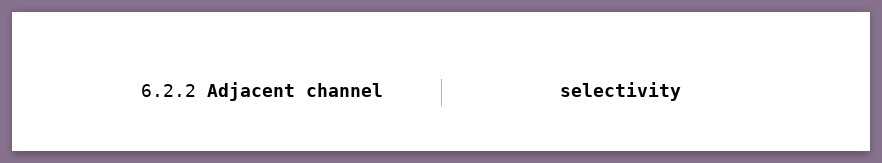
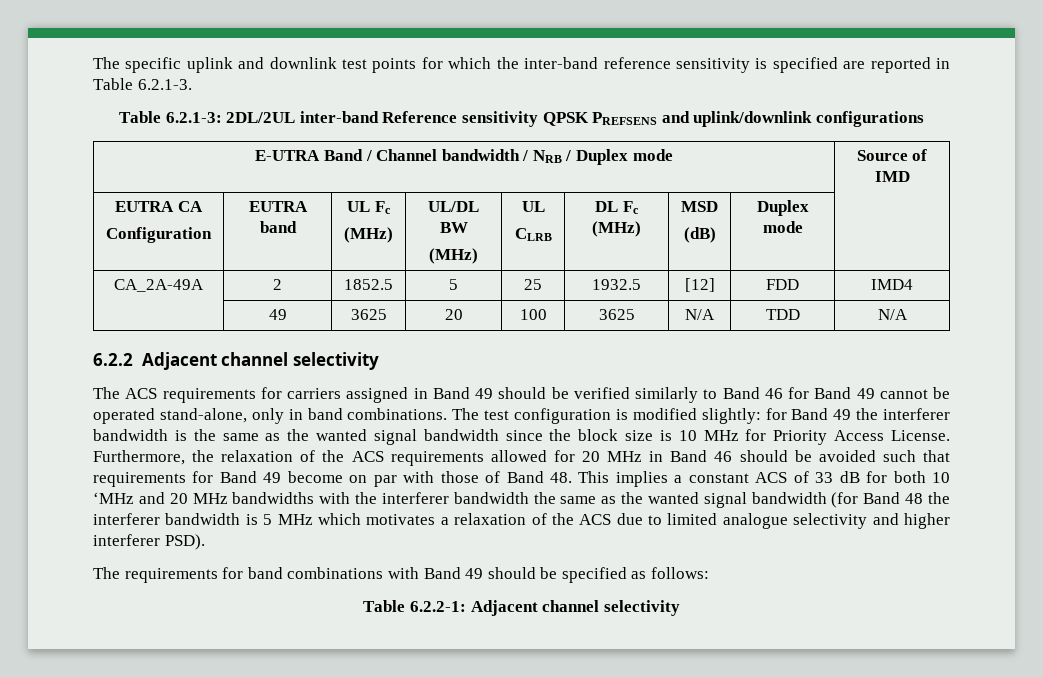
+ The specific uplink and downlink test points for which the inter-band reference sensitivity is specified are reported in Table 6.2.1-3.
+ Table 6.2.1-3: 2DL/2UL inter-band Reference sensitivity QPSK PREFSENS and uplink/downlink configurations
+ E-UTRA Band / Channel bandwidth / NRB / Duplex mode | Source of IMD
+ EUTRA CA
+ Configuration | EUTRA band | UL Fc
+ (MHz) | UL/DL BW
+ (MHz) | UL
+ CLRB | DL Fc (MHz) | MSD
+ (dB) | Duplex mode |
+ CA_2A-49A | 2 | 1852.5 | 5 | 25 | 1932.5 | [12] | FDD | IMD4
+ | 49 | 3625 | 20 | 100 | 3625 | N/A | TDD | N/A
  6.2.2 Adjacent channel selectivity
+ The ACS requirements for carriers assigned in Band 49 should be verified similarly to Band 46 for Band 49 cannot be operated stand-alone, only in band combinations. The test configuration is modified slightly: for Band 49 the interferer bandwidth is the same as the wanted signal bandwidth since the block size is 10 MHz for Priority Access License. Furthermore, the relaxation of the ACS requirements allowed for 20 MHz in Band 46 should be avoided such that requirements for Band 49 become on par with those of Band 48. This implies a constant ACS of 33 dB for both 10 ‘MHz and 20 MHz bandwidths with the interferer bandwidth the same as the wanted signal bandwidth (for Band 48 the interferer bandwidth is 5 MHz which motivates a relaxation of the ACS due to limited analogue selectivity and higher interferer PSD).
+ The requirements for band combinations with Band 49 should be specified as follows:
+ Table 6.2.2-1: Adjacent channel selectivity

